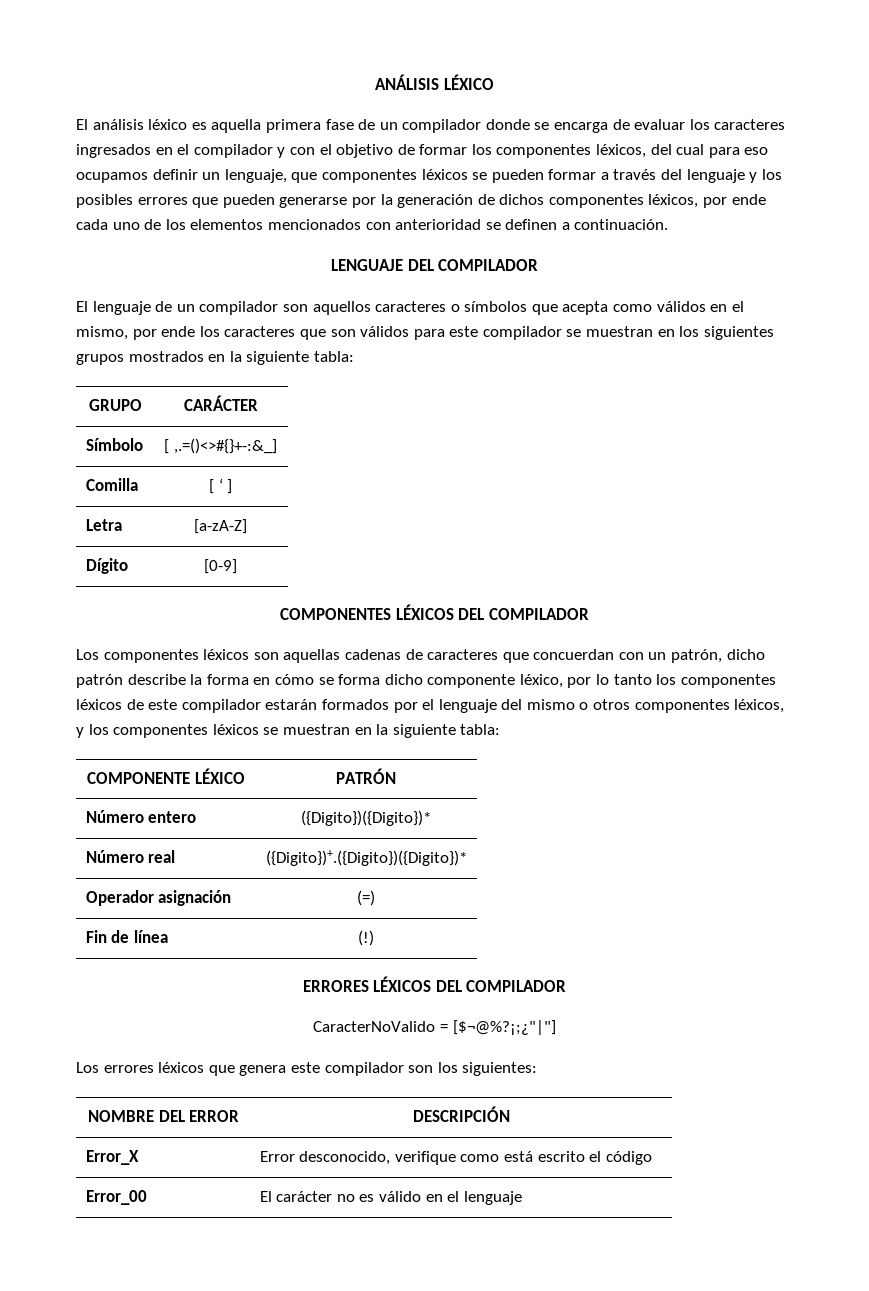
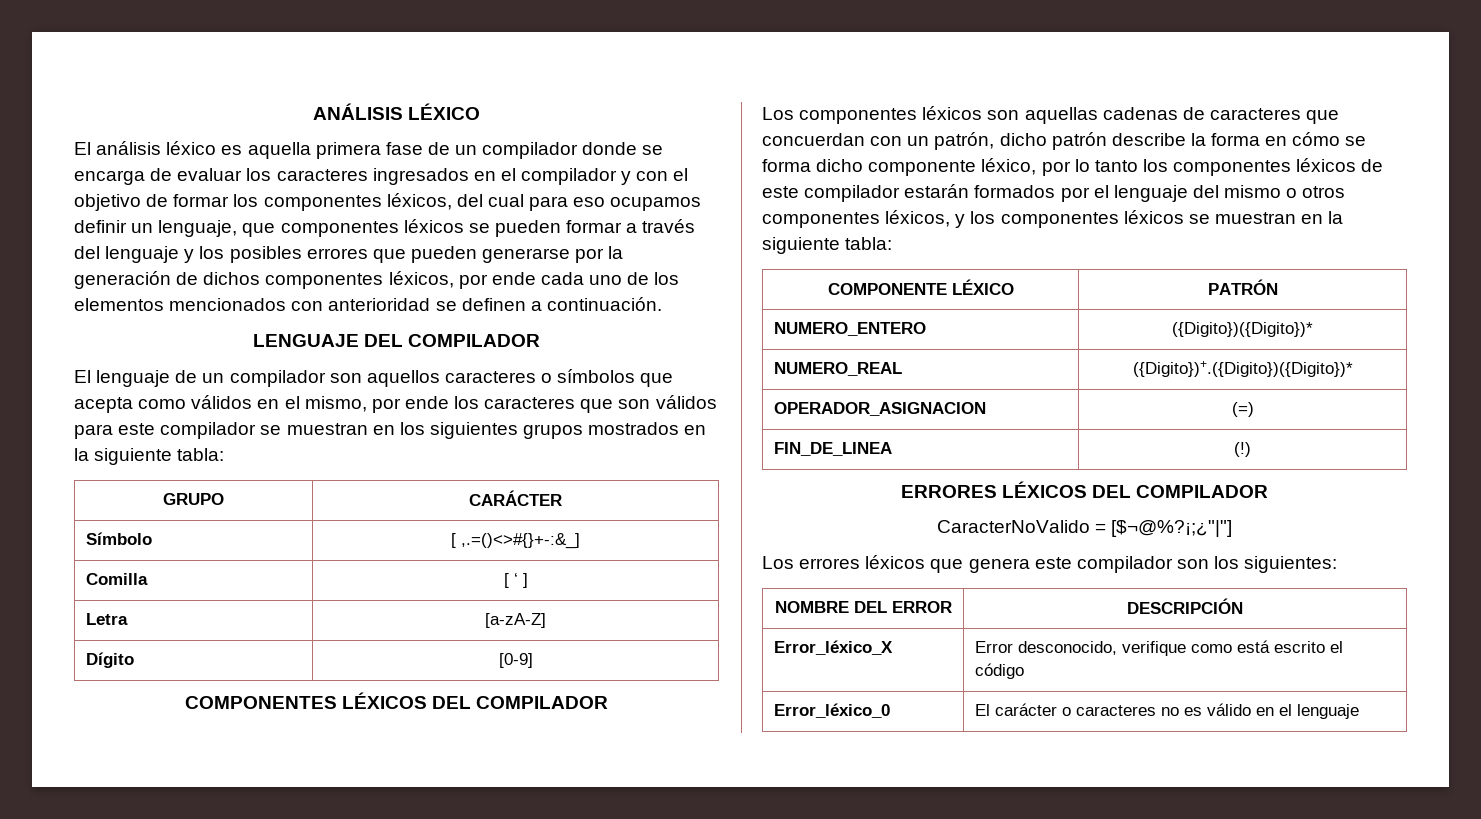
- Número entero | ({Digito})({Digito})*
+ NUMERO_ENTERO | ({Digito})({Digito})*
- Número real | ({Digito})+.({Digito})({Digito})*
+ NUMERO_REAL | ({Digito})+.({Digito})({Digito})*
- Operador asignación | (=)
+ OPERADOR_ASIGNACION | (=)
- Fin de línea | (!)
+ FIN_DE_LINEA | (!)
- Error_X | Error desconocido, verifique como está escrito el código
+ Error_léxico_X | Error desconocido, verifique como está escrito el código
- Error_00 | El carácter no es válido en el lenguaje
+ Error_léxico_0 | El carácter o caracteres no es válido en el lenguaje

